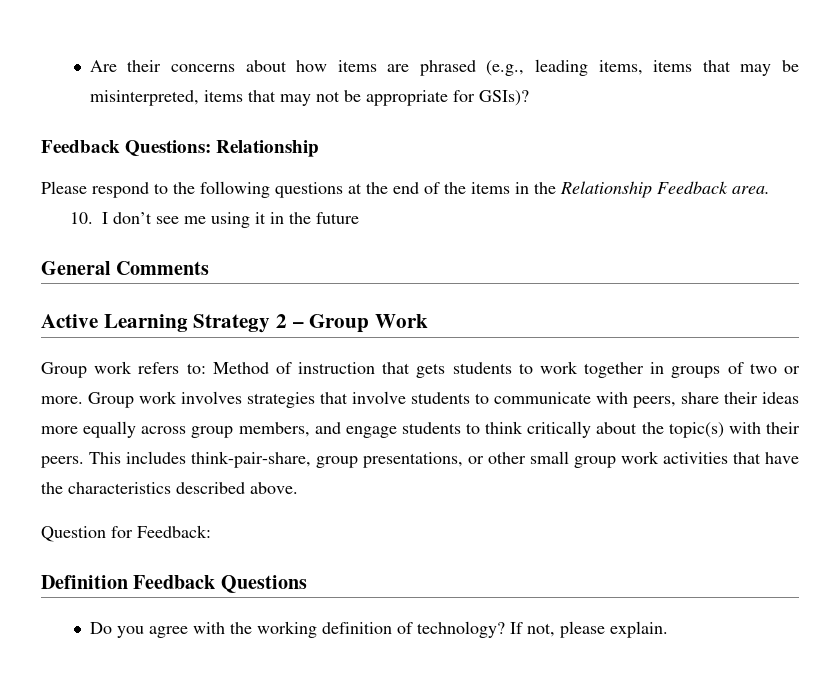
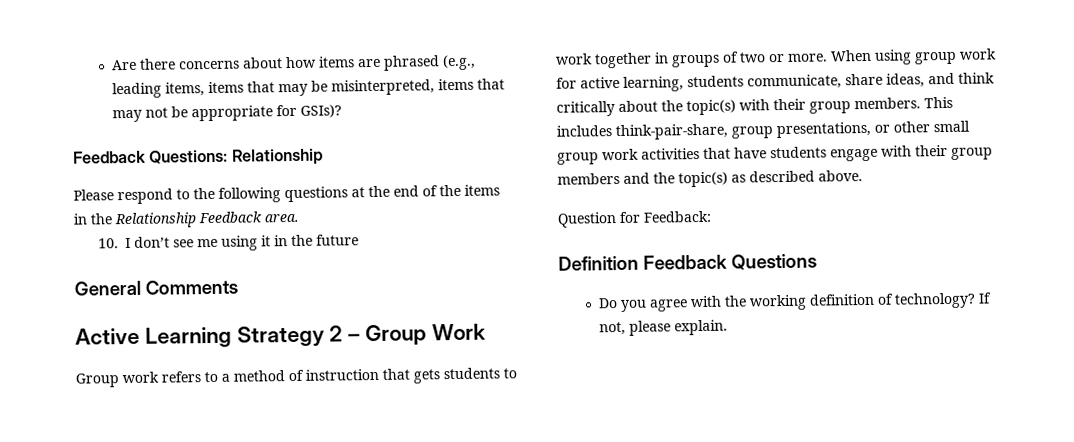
- Are their concerns about how items are phrased (e.g., leading items, items that may be misinterpreted, items that may not be appropriate for GSIs)?
+ Are there concerns about how items are phrased (e.g., leading items, items that may be misinterpreted, items that may not be appropriate for GSIs)?
- Group work refers to: Method of instruction that gets students to work together in groups of two or more.
+ Group work refers to a method of instruction that gets students to work together in groups of two or more.
- Group work involves strategies that involve students to communicate with peers, share their ideas more equally across group members, and engage students to think critically about the topic(s) with their peers.
+ When using group work for active learning, students communicate, share ideas, and think critically about the topic(s) with their group members.
- This includes think-pair-share, group presentations, or other small group work activities that have the characteristics described above.
+ This includes think-pair-share, group presentations, or other small group work activities that have students engage with their group members and the topic(s) as described above.

